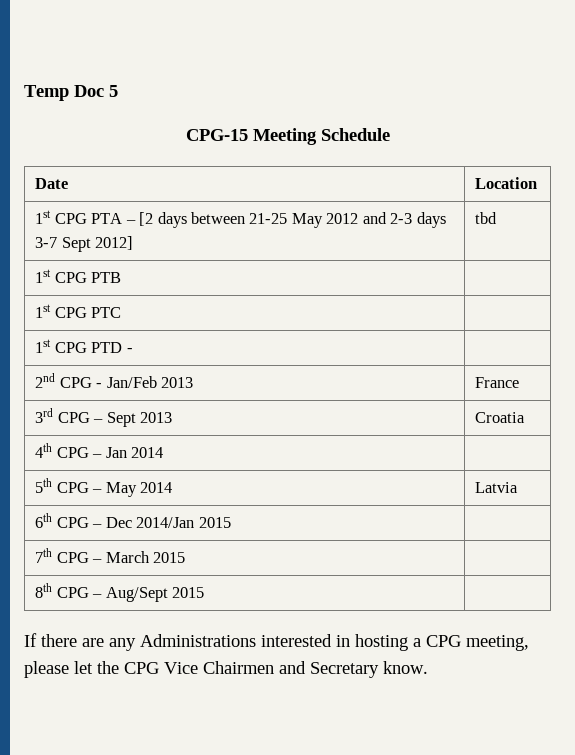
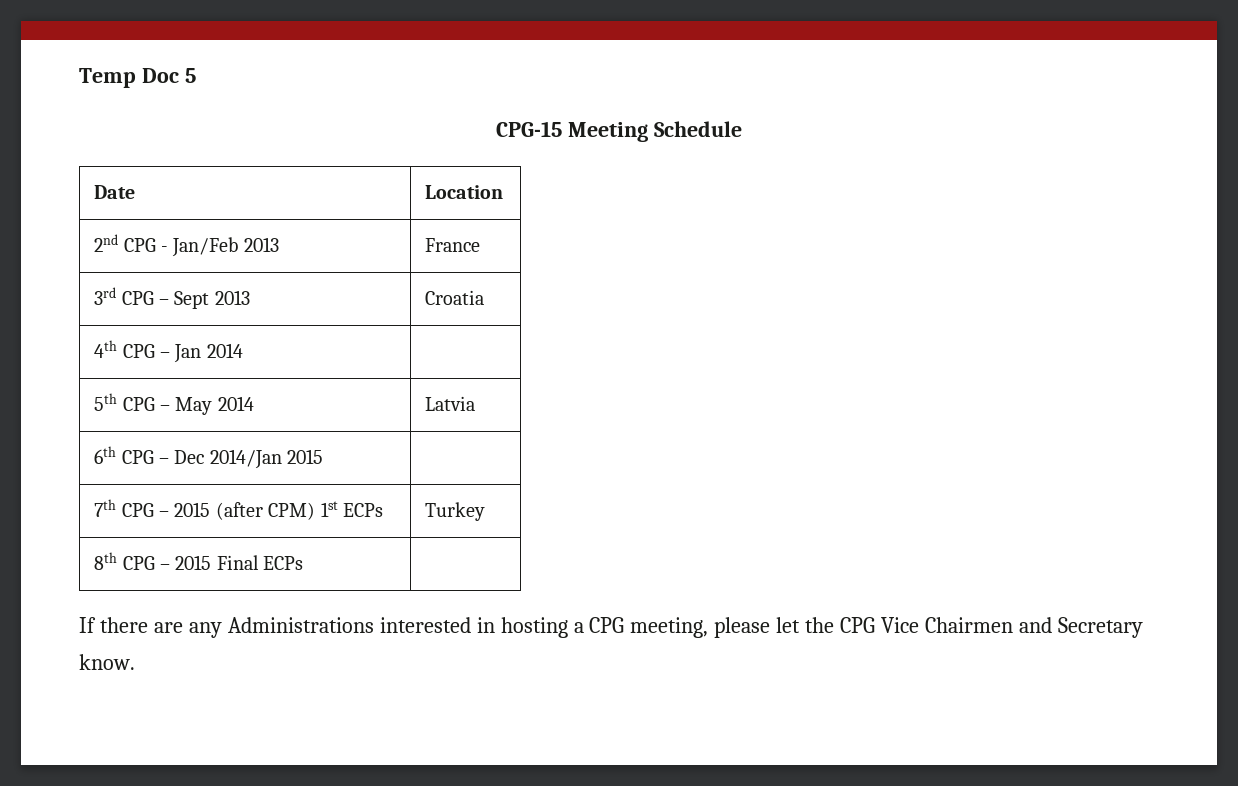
- 1st CPG PTA – [2 days between 21-25 May 2012 and 2-3 days 3-7 Sept 2012] | tbd
- 1st CPG PTB |
- 1st CPG PTC |
- 1st CPG PTD - |
- 7th CPG – March 2015 |
+ 7th CPG – 2015 (after CPM) 1st ECPs | Turkey
- 8th CPG – Aug/Sept 2015 |
+ 8th CPG – 2015 Final ECPs |

